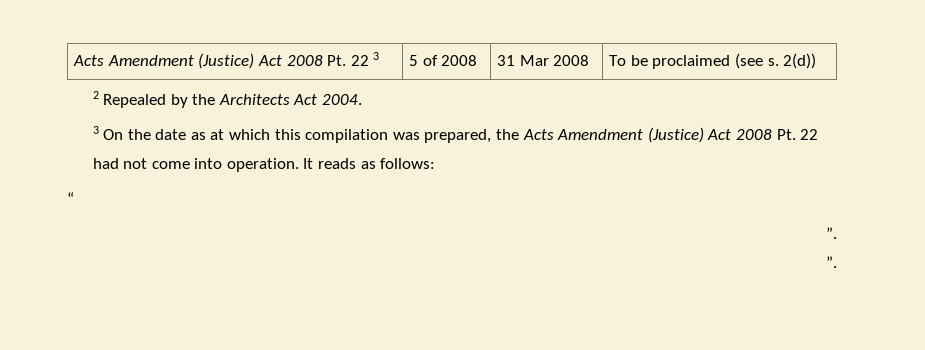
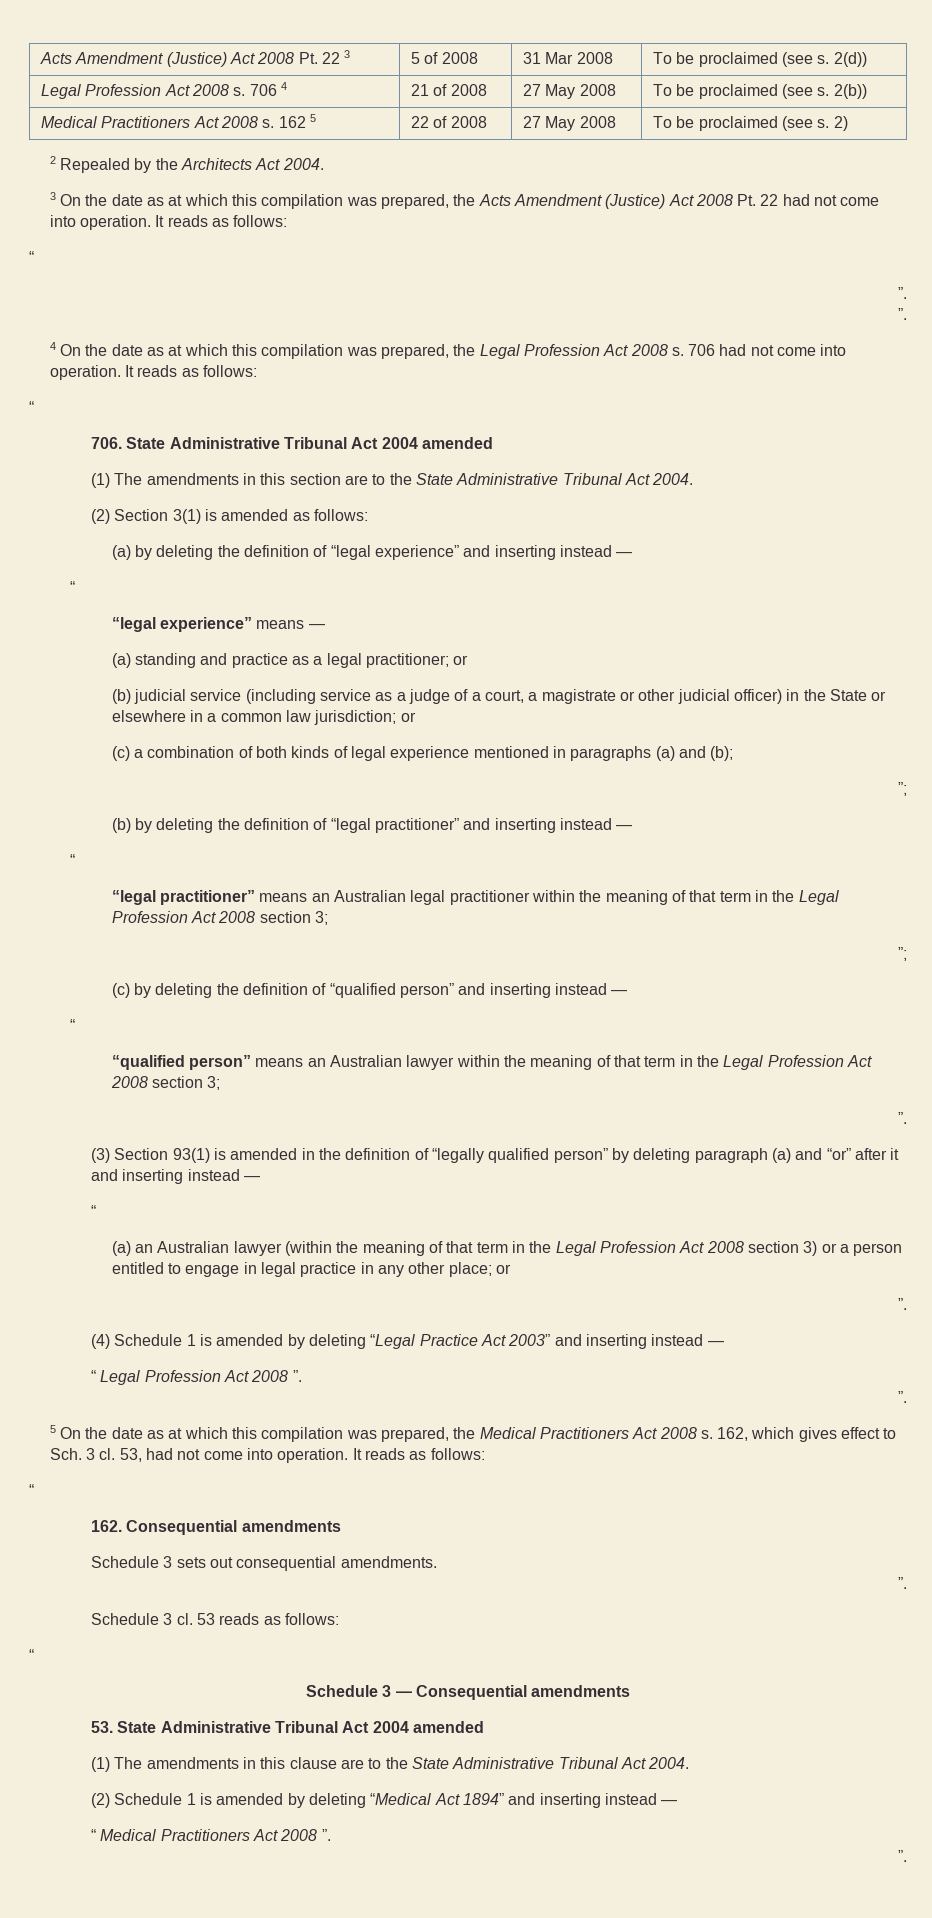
+ Legal Profession Act 2008 s. 706 4 | 21 of 2008 | 27 May 2008 | To be proclaimed (see s. 2(b))
+ Medical Practitioners Act 2008 s. 162 5 | 22 of 2008 | 27 May 2008 | To be proclaimed (see s. 2)
+ 4 On the date as at which this compilation was prepared, the Legal Profession Act 2008 s. 706 had not come into operation. It reads as follows:
+ “
+ 706. State Administrative Tribunal Act 2004 amended
+ (1) The amendments in this section are to the State Administrative Tribunal Act 2004.
+ (2) Section 3(1) is amended as follows:
+ (a) by deleting the definition of “legal experience” and inserting instead —
+ “
+ “legal experience” means —
+ (a) standing and practice as a legal practitioner; or
+ (b) judicial service (including service as a judge of a court, a magistrate or other judicial officer) in the State or elsewhere in a common law jurisdiction; or
+ (c) a combination of both kinds of legal experience mentioned in paragraphs (a) and (b);
+ ”;
+ (b) by deleting the definition of “legal practitioner” and inserting instead —
+ “
+ “legal practitioner” means an Australian legal practitioner within the meaning of that term in the Legal Profession Act 2008 section 3;
+ ”;
+ (c) by deleting the definition of “qualified person” and inserting instead —
+ “
+ “qualified person” means an Australian lawyer within the meaning of that term in the Legal Profession Act 2008 section 3;
+ ”.
+ (3) Section 93(1) is amended in the definition of “legally qualified person” by deleting paragraph (a) and “or” after it and inserting instead —
+ “
+ (a) an Australian lawyer (within the meaning of that term in the Legal Profession Act 2008 section 3) or a person entitled to engage in legal practice in any other place; or
+ ”.
+ (4) Schedule 1 is amended by deleting “Legal Practice Act 2003” and inserting instead —
+ “ Legal Profession Act 2008 ”.
+ ”.
+ 5 On the date as at which this compilation was prepared, the Medical Practitioners Act 2008 s. 162, which gives effect to Sch. 3 cl. 53, had not come into operation. It reads as follows:
+ “
+ 162. Consequential amendments
+ Schedule 3 sets out consequential amendments.
+ ”.
+ Schedule 3 cl. 53 reads as follows:
+ “
+ Schedule 3 — Consequential amendments
+ 53. State Administrative Tribunal Act 2004 amended
+ (1) The amendments in this clause are to the State Administrative Tribunal Act 2004.
+ (2) Schedule 1 is amended by deleting “Medical Act 1894” and inserting instead —
+ “ Medical Practitioners Act 2008 ”.
+ ”.

